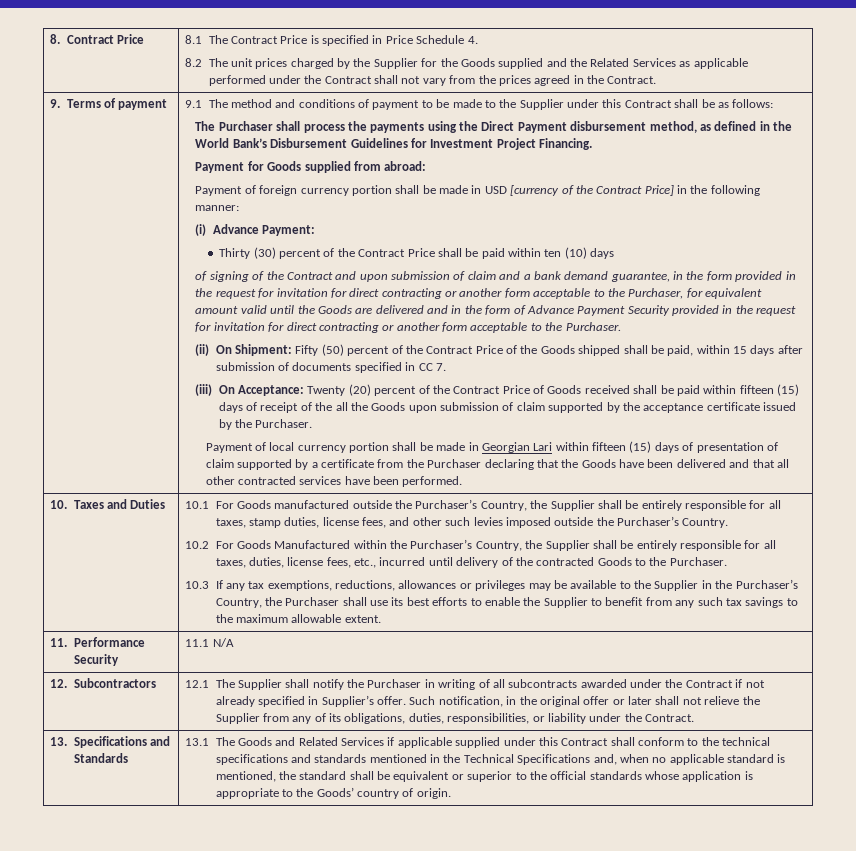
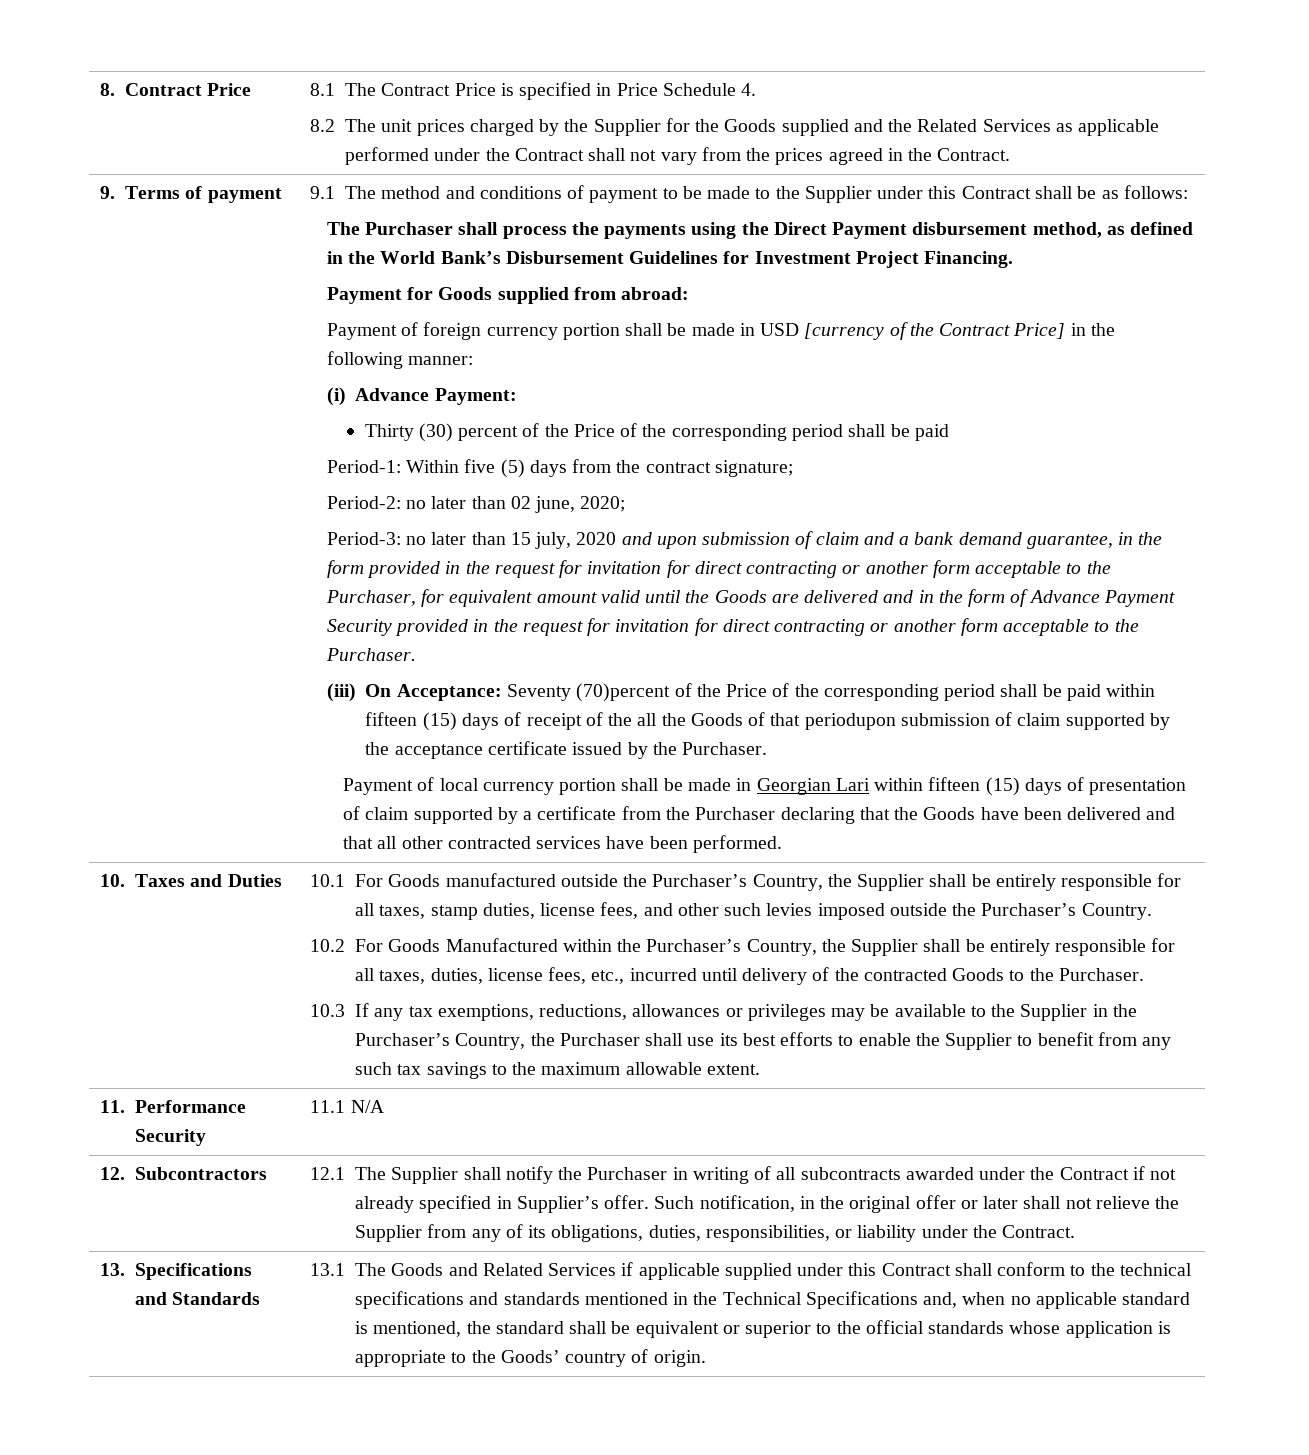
- Thirty (30) percent of the Contract Price shall be paid within ten (10) days
- of signing of the Contract and upon submission of claim and a bank demand guarantee, in the form provided in the request for invitation for direct contracting or another form acceptable to the Purchaser, for equivalent amount valid until the Goods are delivered and in the form of Advance Payment Security provided in the request for invitation for direct contracting or another form acceptable to the Purchaser.
+ Thirty (30) percent of the Price of the corresponding period shall be paid
+ Period-1: Within five (5) days from the contract signature;
+ Period-2: no later than 02 june, 2020;
+ Period-3: no later than 15 july, 2020 and upon submission of claim and a bank demand guarantee, in the form provided in the request for invitation for direct contracting or another form acceptable to the Purchaser, for equivalent amount valid until the Goods are delivered and in the form of Advance Payment Security provided in the request for invitation for direct contracting or another form acceptable to the Purchaser.
- (ii) On Shipment: Fifty (50) percent of the Contract Price of the Goods shipped shall be paid, within 15 days after submission of documents specified in CC 7.
- (iii) On Acceptance: Twenty (20) percent of the Contract Price of Goods received shall be paid within fifteen (15) days of receipt of the all the Goods upon submission of claim supported by the acceptance certificate issued by the Purchaser.
+ (iii) On Acceptance: Seventy (70)percent of the Price of the corresponding period shall be paid within fifteen (15) days of receipt of the all the Goods of that periodupon submission of claim supported by the acceptance certificate issued by the Purchaser.

